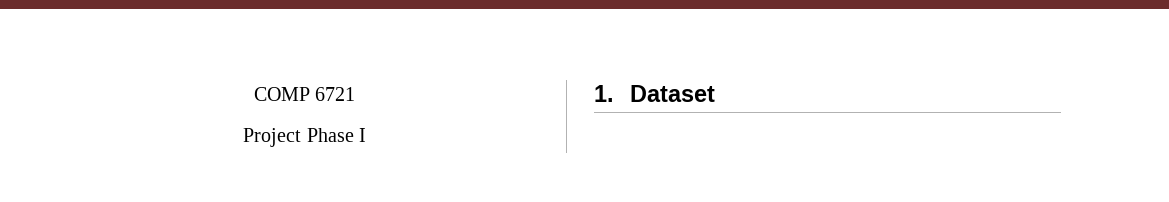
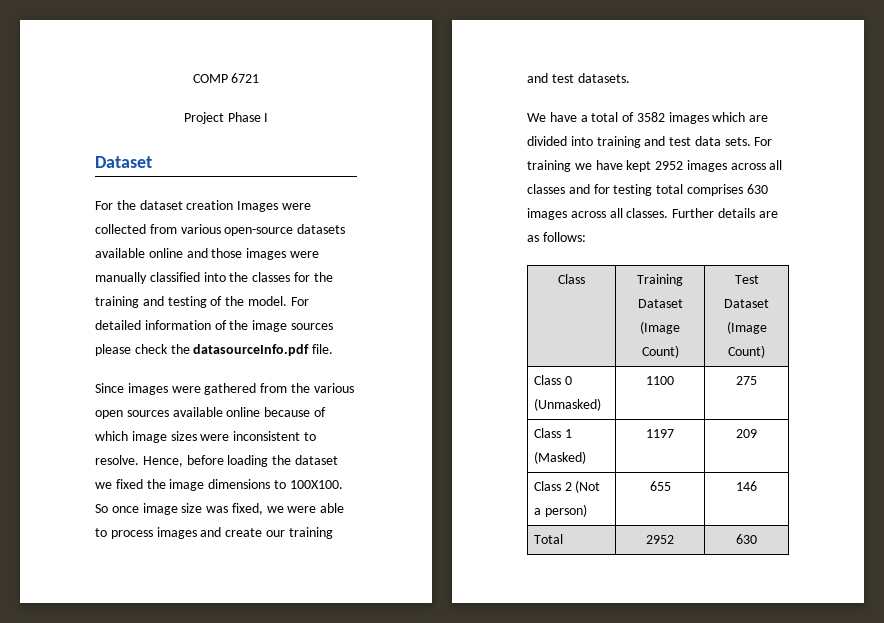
  Project Phase I
- 1. Dataset
+ Dataset
+ For the dataset creation Images were collected from various open-source datasets available online and those images were manually classified into the classes for the training and testing of the model. For detailed information of the image sources please check the datasourceInfo.pdf file.
+ Since images were gathered from the various open sources available online because of which image sizes were inconsistent to resolve. Hence, before loading the dataset we fixed the image dimensions to 100X100. So once image size was fixed, we were able to process images and create our training and test datasets.
+ We have a total of 3582 images which are divided into training and test data sets. For training we have kept 2952 images across all classes and for testing total comprises 630 images across all classes. Further details are as follows:
+ Class | Training Dataset (Image Count) | Test Dataset (Image Count)
+ Class 0 (Unmasked) | 1100 | 275
+ Class 1 (Masked) | 1197 | 209
+ Class 2 (Not a person) | 655 | 146
+ Total | 2952 | 630

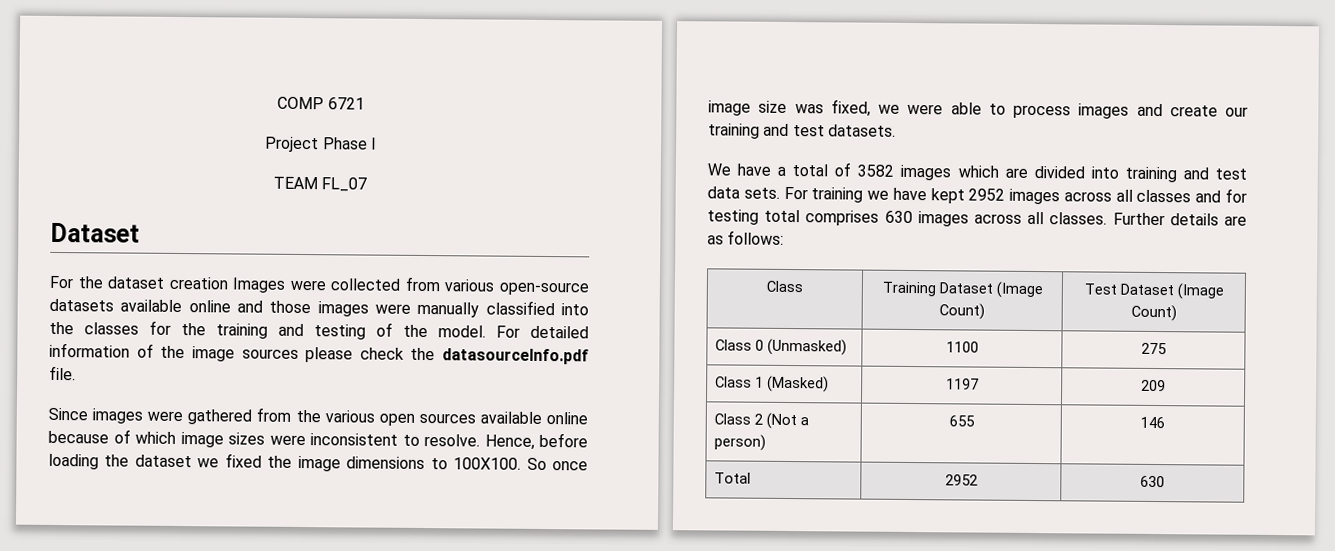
+ TEAM FL_07

